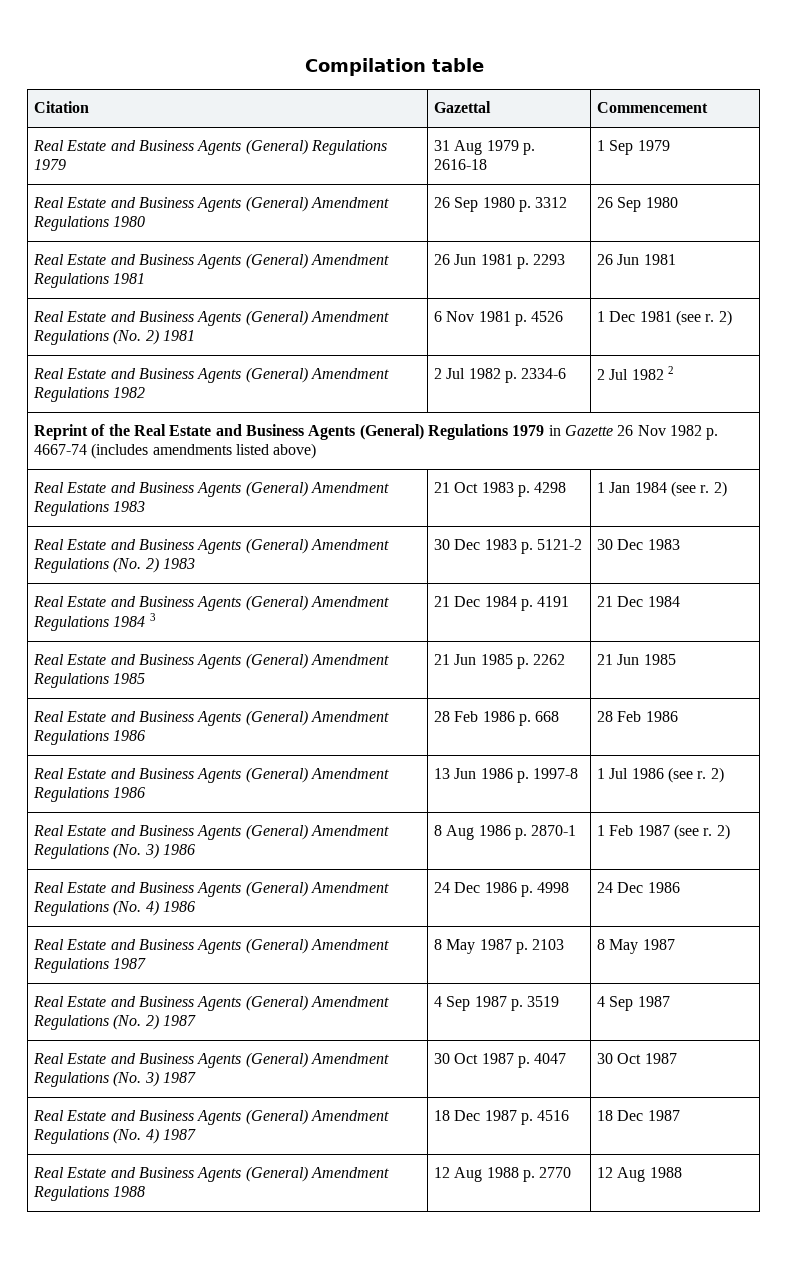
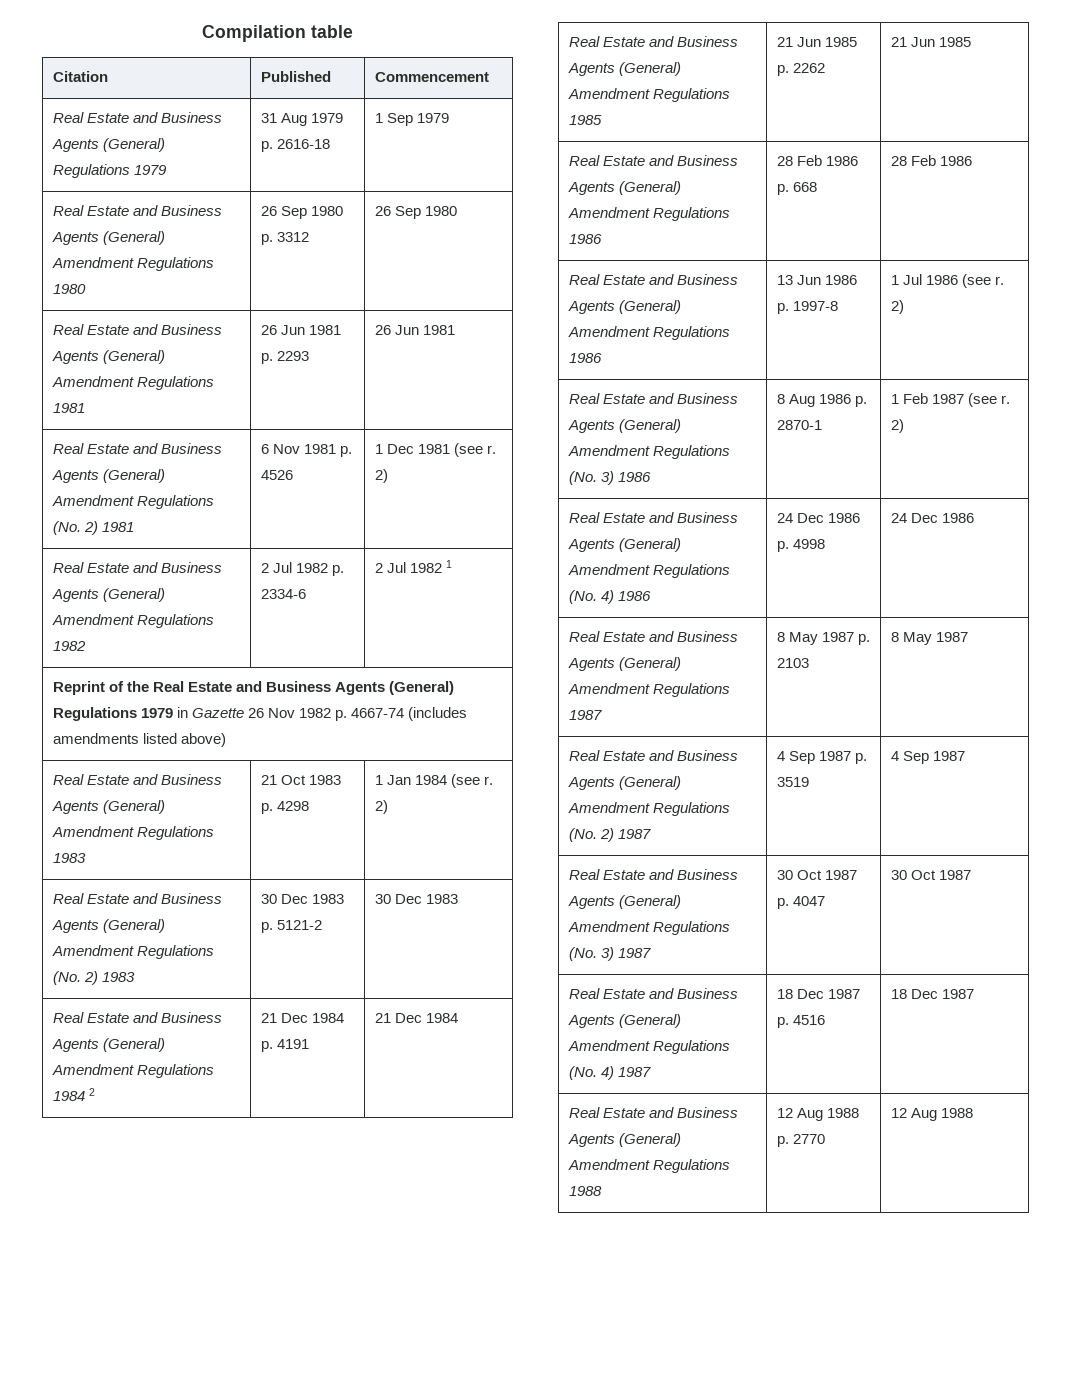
- Citation | Gazettal | Commencement
+ Citation | Published | Commencement
- Real Estate and Business Agents (General) Amendment Regulations 1982 | 2 Jul 1982 p. 2334-6 | 2 Jul 1982 2
+ Real Estate and Business Agents (General) Amendment Regulations 1982 | 2 Jul 1982 p. 2334-6 | 2 Jul 1982 1
- Real Estate and Business Agents (General) Amendment Regulations 1984 3 | 21 Dec 1984 p. 4191 | 21 Dec 1984
+ Real Estate and Business Agents (General) Amendment Regulations 1984 2 | 21 Dec 1984 p. 4191 | 21 Dec 1984

